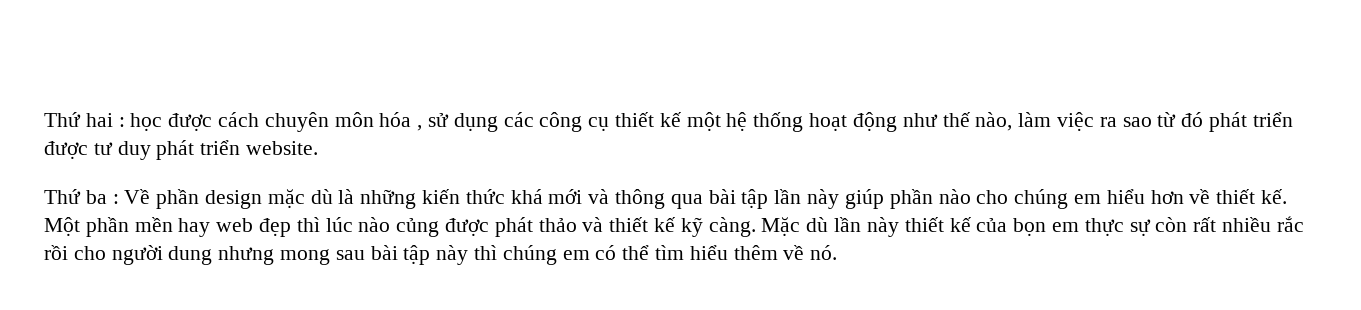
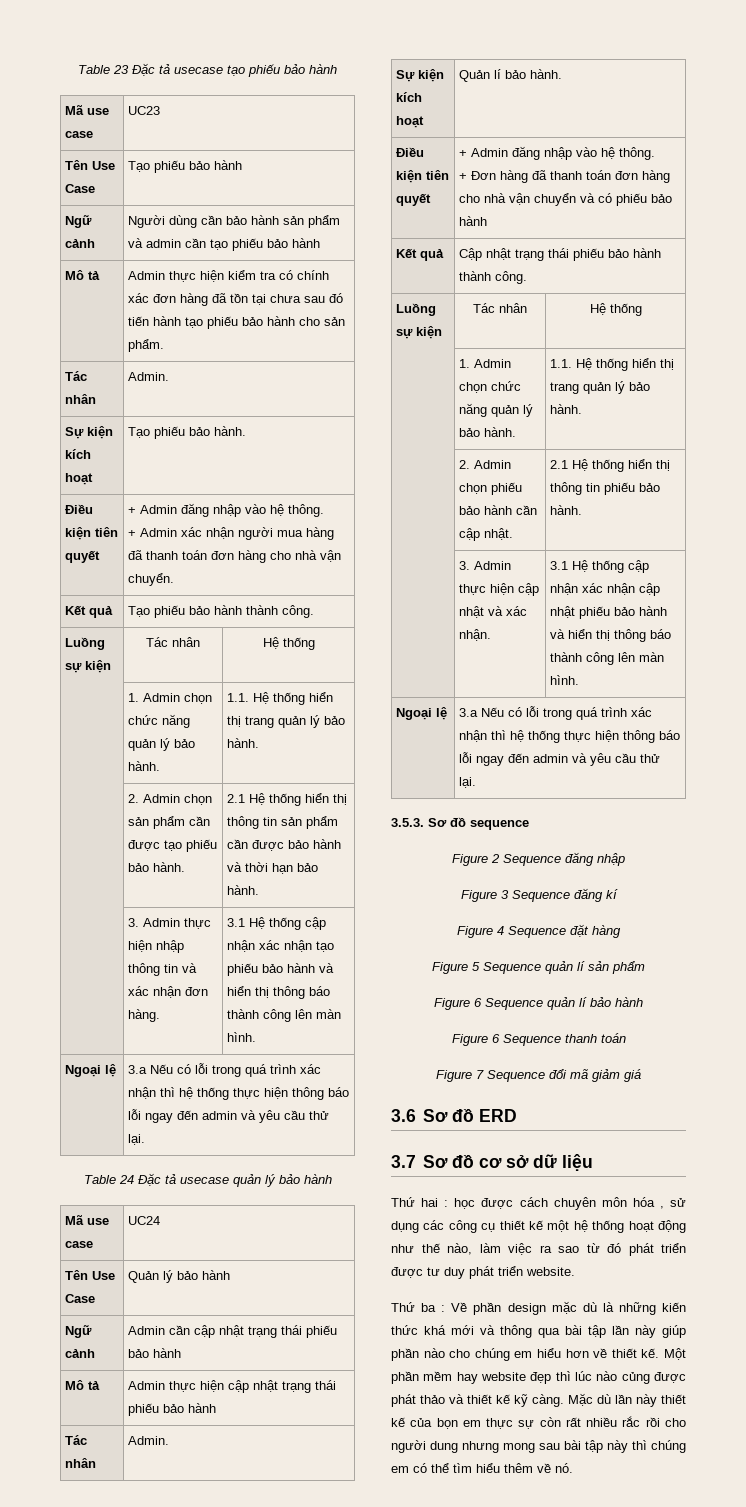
+ Table 23 Đặc tả usecase tạo phiếu bảo hành
+ Mã use case | UC23
+ Tên Use Case | Tạo phiếu bảo hành
+ Ngữ cảnh | Người dùng cần bảo hành sản phẩm và admin cần tạo phiếu bảo hành
+ Mô tả | Admin thực hiện kiểm tra có chính xác đơn hàng đã tồn tại chưa sau đó tiến hành tạo phiếu bảo hành cho sản phẩm.
+ Tác nhân | Admin.
+ Sự kiện kích hoạt | Tạo phiếu bảo hành.
+ Điều kiện tiên quyết | + Admin đăng nhập vào hệ thông.
+ + Admin xác nhận người mua hàng đã thanh toán đơn hàng cho nhà vận chuyển.
+ Kết quả | Tạo phiếu bảo hành thành công.
+ Luồng sự kiện | Tác nhân | Hệ thống
+ | 1. Admin chọn chức năng quản lý bảo hành. | 1.1. Hệ thống hiển thị trang quản lý bảo hành.
+ | 2. Admin chọn sản phẩm cần được tạo phiếu bảo hành. | 2.1 Hệ thống hiển thị thông tin sản phẩm cần được bảo hành và thời hạn bảo hành.
+ | 3. Admin thực hiện nhập thông tin và xác nhận đơn hàng. | 3.1 Hệ thống cập nhận xác nhận tạo phiếu bảo hành và hiển thị thông báo thành công lên màn hình.
+ Ngoại lệ | 3.a Nếu có lỗi trong quá trình xác nhận thì hệ thống thực hiện thông báo lỗi ngay đến admin và yêu cầu thử lại.
+ Table 24 Đặc tả usecase quản lý bảo hành
+ Mã use case | UC24
+ Tên Use Case | Quản lý bảo hành
+ Ngữ cảnh | Admin cần cập nhật trạng thái phiếu bảo hành
+ Mô tả | Admin thực hiện cập nhật trạng thái phiếu bảo hành
+ Tác nhân | Admin.
+ Sự kiện kích hoạt | Quản lí bảo hành.
+ Điều kiện tiên quyết | + Admin đăng nhập vào hệ thông.
+ + Đơn hàng đã thanh toán đơn hàng cho nhà vận chuyển và có phiếu bảo hành
+ Kết quả | Cập nhật trạng thái phiếu bảo hành thành công.
+ Luồng sự kiện | Tác nhân | Hệ thống
+ | 1. Admin chọn chức năng quản lý bảo hành. | 1.1. Hệ thống hiển thị trang quản lý bảo hành.
+ | 2. Admin chọn phiếu bảo hành cần cập nhật. | 2.1 Hệ thống hiển thị thông tin phiếu bảo hành.
+ | 3. Admin thực hiện cập nhật và xác nhận. | 3.1 Hệ thống cập nhận xác nhận cập nhật phiếu bảo hành và hiển thị thông báo thành công lên màn hình.
+ Ngoại lệ | 3.a Nếu có lỗi trong quá trình xác nhận thì hệ thống thực hiện thông báo lỗi ngay đến admin và yêu cầu thử lại.
+ 3.5.3. Sơ đồ sequence
+ Figure 2 Sequence đăng nhập
+ Figure 3 Sequence đăng kí
+ Figure 4 Sequence đặt hàng
+ Figure 5 Sequence quản lí sản phẩm
+ Figure 6 Sequence quản lí bảo hành
+ Figure 6 Sequence thanh toán
+ Figure 7 Sequence đổi mã giảm giá
+ 3.6 Sơ đồ ERD
+ 3.7 Sơ đồ cơ sở dữ liệu
- Một phần mền hay web đẹp thì lúc nào củng được phát thảo và thiết kế kỹ càng.
+ Một phần mềm hay website đẹp thì lúc nào củng được phát thảo và thiết kế kỹ càng.

